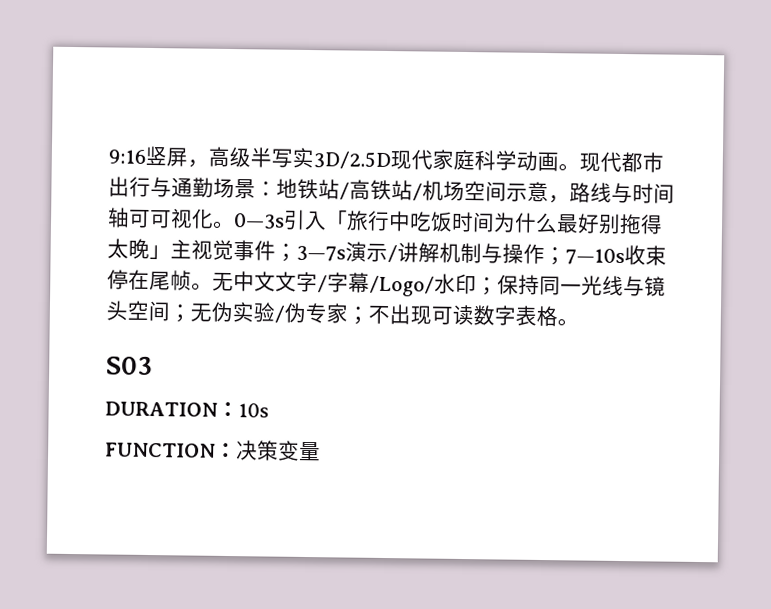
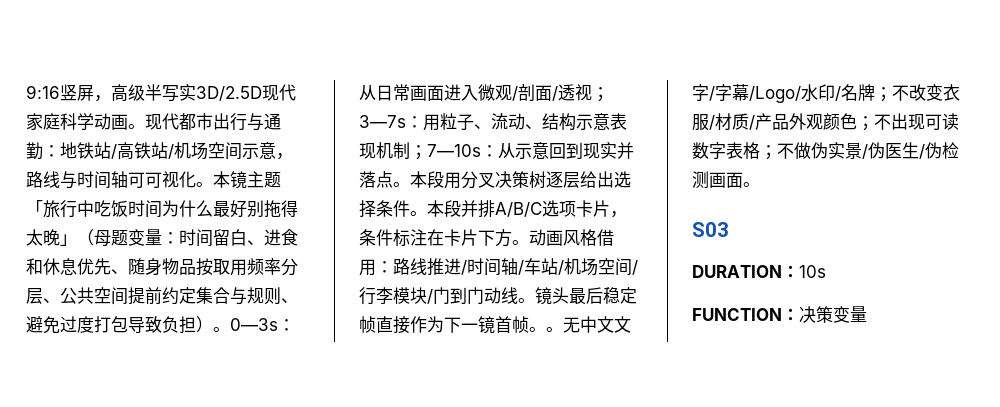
- 现代都市出行与通勤场景：地铁站/高铁站/机场空间示意，路线与时间轴可可视化。
+ 现代都市出行与通勤：地铁站/高铁站/机场空间示意，路线与时间轴可可视化。
- 0—3s引入「旅行中吃饭时间为什么最好别拖得太晚」主视觉事件；3—7s演示/讲解机制与操作；7—10s收束停在尾帧。
+ 本镜主题「旅行中吃饭时间为什么最好别拖得太晚」（母题变量：时间留白、进食和休息优先、随身物品按取用频率分层、公共空间提前约定集合与规则、避免过度打包导致负担）。0—3s：从日常画面进入微观/剖面/透视；3—7s：用粒子、流动、结构示意表现机制；7—10s：从示意回到现实并落点。本段用分叉决策树逐层给出选择条件。本段并排A/B/C选项卡片，条件标注在卡片下方。动画风格借用：路线推进/时间轴/车站/机场空间/行李模块/门到门动线。镜头最后稳定帧直接作为下一镜首帧。。
- 无中文文字/字幕/Logo/水印；保持同一光线与镜头空间；无伪实验/伪专家；不出现可读数字表格。
+ 无中文文字/字幕/Logo/水印/名牌；不改变衣服/材质/产品外观颜色；不出现可读数字表格；不做伪实景/伪医生/伪检测画面。

